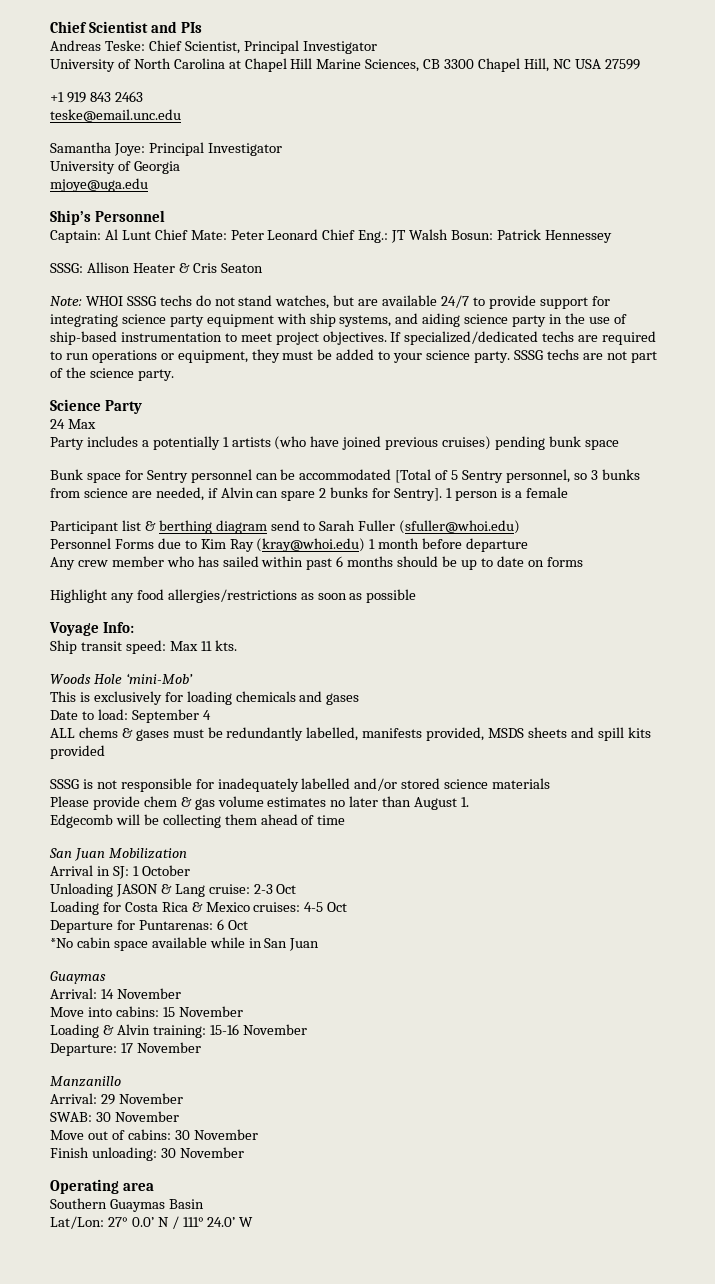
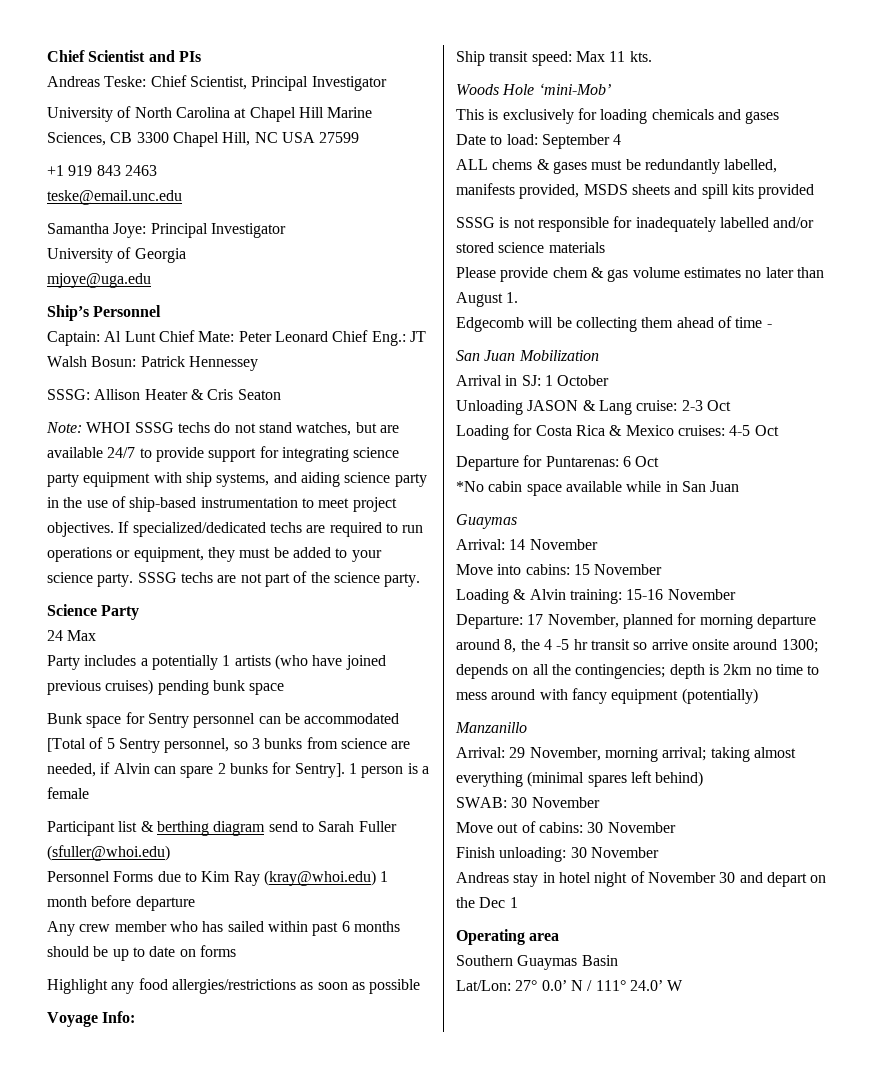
- Edgecomb will be collecting them ahead of time
+ Edgecomb will be collecting them ahead of time -
- Departure: 17 November
+ Departure: 17 November, planned for morning departure around 8, the 4 -5 hr transit so arrive onsite around 1300; depends on all the contingencies; depth is 2km no time to mess around with fancy equipment (potentially)
  Manzanillo
- Arrival: 29 November
+ Arrival: 29 November, morning arrival; taking almost everything (minimal spares left behind)
+ Andreas stay in hotel night of November 30 and depart on the Dec 1

